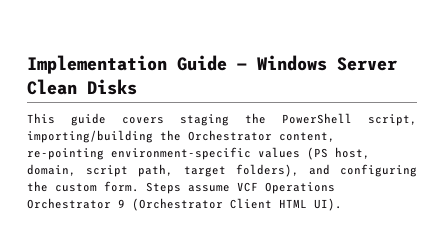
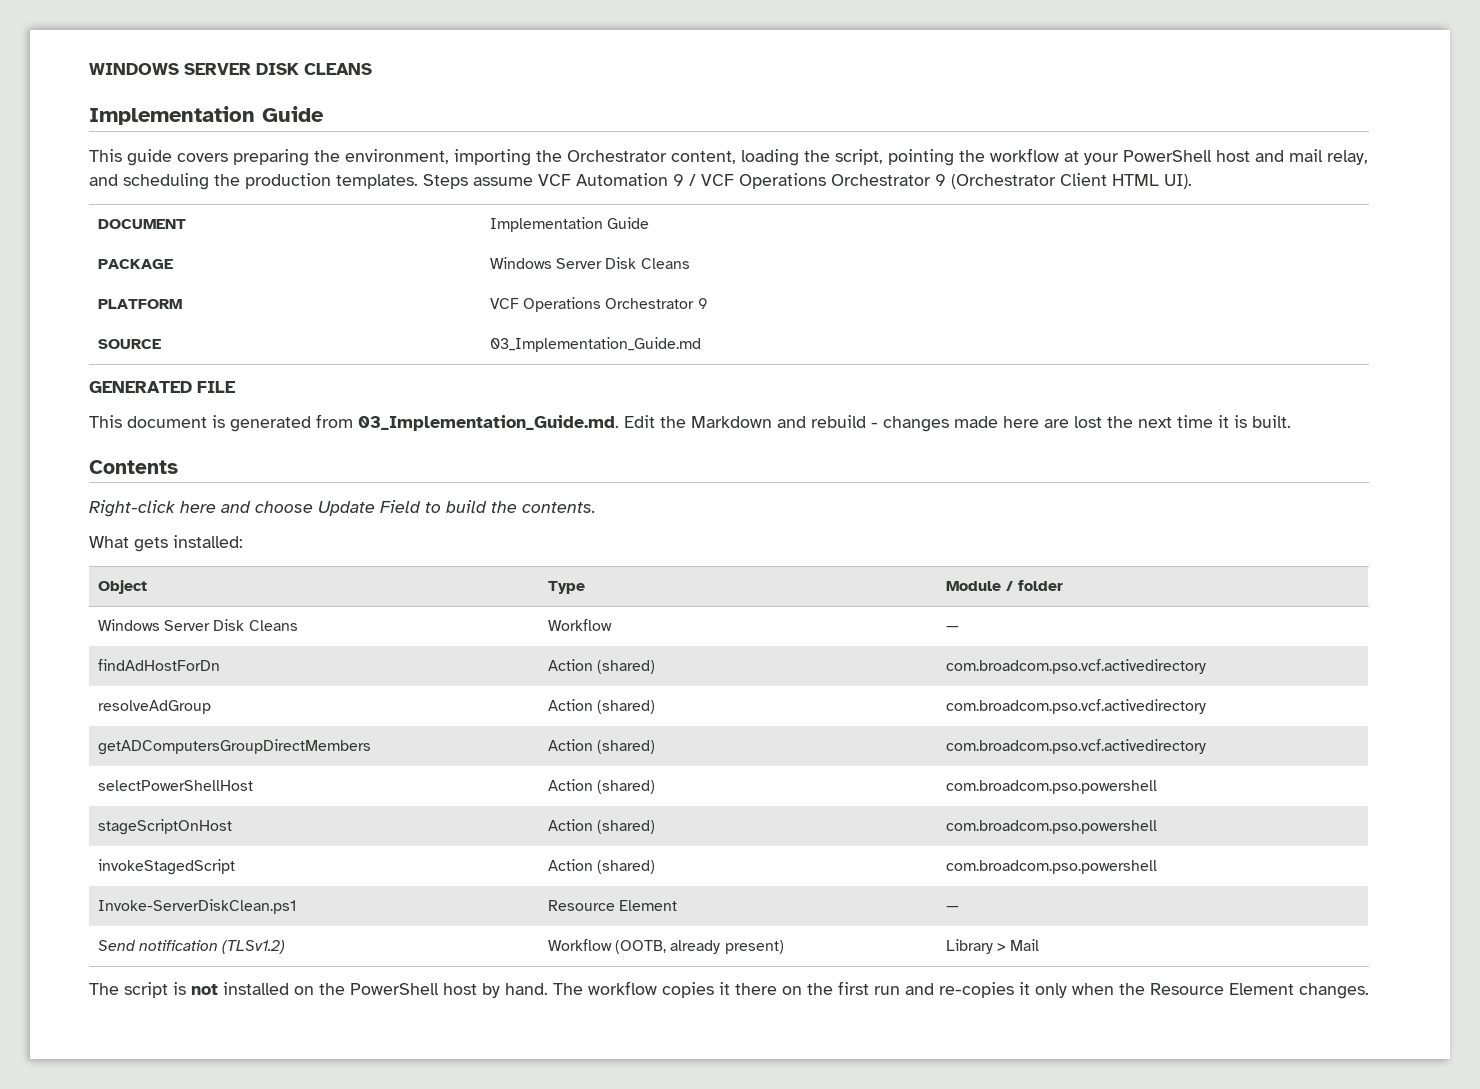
- Implementation Guide — Windows Server Clean Disks
- This guide covers staging the PowerShell script, importing/building the Orchestrator content, re-pointing environment-specific values (PS host, domain, script path, target folders), and configuring the custom form. Steps assume VCF Operations Orchestrator 9 (Orchestrator Client HTML UI).
+ WINDOWS SERVER DISK CLEANS
+ Implementation Guide
+ This guide covers preparing the environment, importing the Orchestrator content, loading the script, pointing the workflow at your PowerShell host and mail relay, and scheduling the production templates. Steps assume VCF Automation 9 / VCF Operations Orchestrator 9 (Orchestrator Client HTML UI).
+ DOCUMENT | Implementation Guide
+ PACKAGE | Windows Server Disk Cleans
+ PLATFORM | VCF Operations Orchestrator 9
+ SOURCE | 03_Implementation_Guide.md
+ GENERATED FILE
+ This document is generated from 03_Implementation_Guide.md. Edit the Markdown and rebuild - changes made here are lost the next time it is built.
+ Contents
+ Right-click here and choose Update Field to build the contents.
+ What gets installed:
+ Object | Type | Module / folder
+ Windows Server Disk Cleans | Workflow | —
+ findAdHostForDn | Action (shared) | com.broadcom.pso.vcf.activedirectory
+ resolveAdGroup | Action (shared) | com.broadcom.pso.vcf.activedirectory
+ getADComputersGroupDirectMembers | Action (shared) | com.broadcom.pso.vcf.activedirectory
+ selectPowerShellHost | Action (shared) | com.broadcom.pso.powershell
+ stageScriptOnHost | Action (shared) | com.broadcom.pso.powershell
+ invokeStagedScript | Action (shared) | com.broadcom.pso.powershell
+ Invoke-ServerDiskClean.ps1 | Resource Element | —
+ Send notification (TLSv1.2) | Workflow (OOTB, already present) | Library > Mail
+ The script is not installed on the PowerShell host by hand. The workflow copies it there on the first run and re-copies it only when the Resource Element changes.

